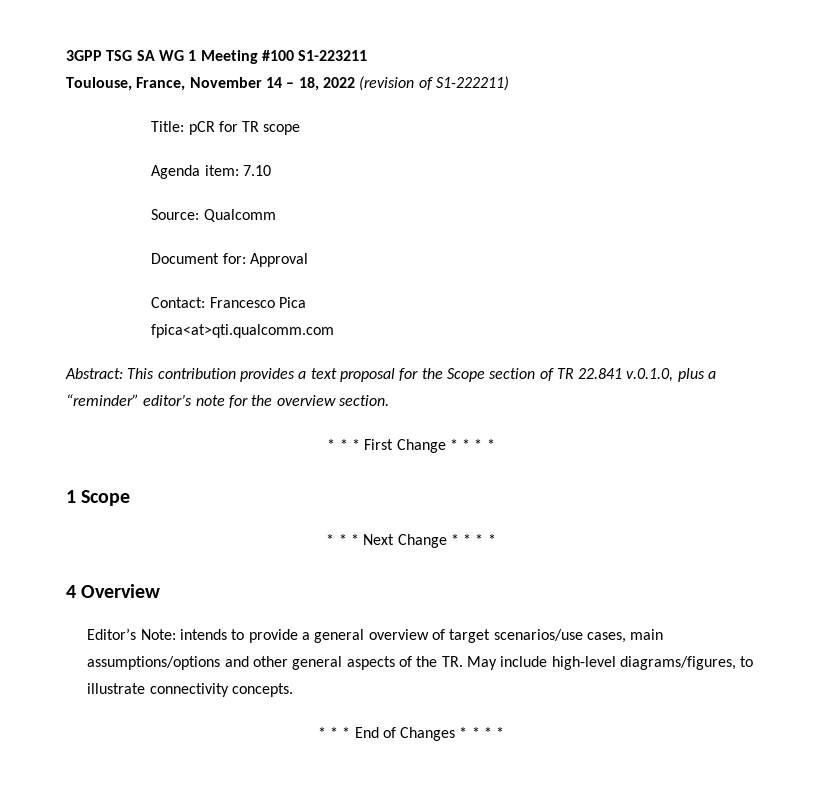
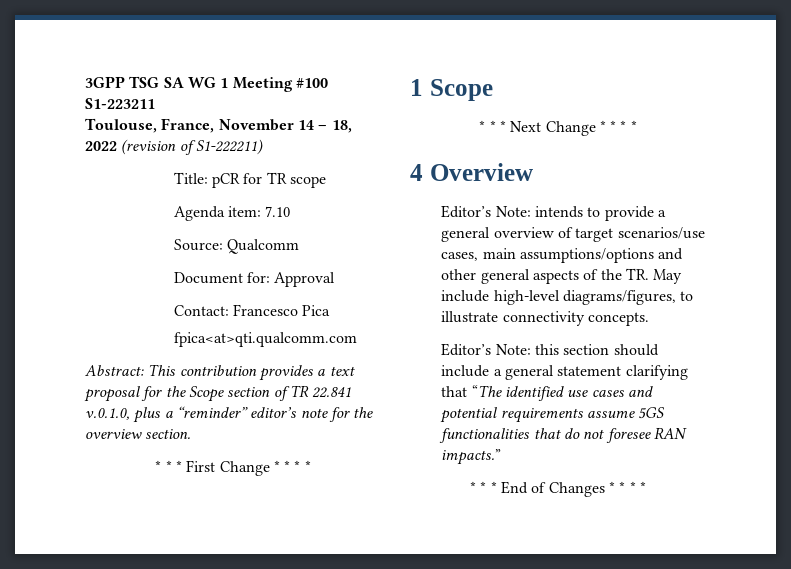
+ Editor’s Note: this section should include a general statement clarifying that “The identified use cases and potential requirements assume 5GS functionalities that do not foresee RAN impacts.”

